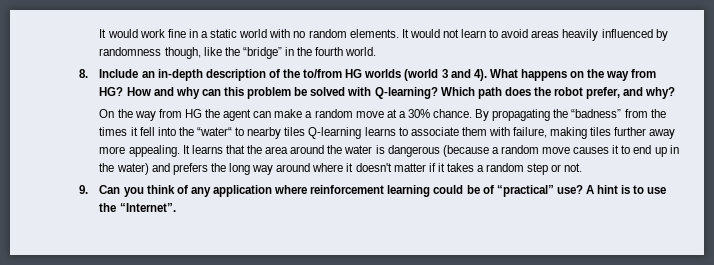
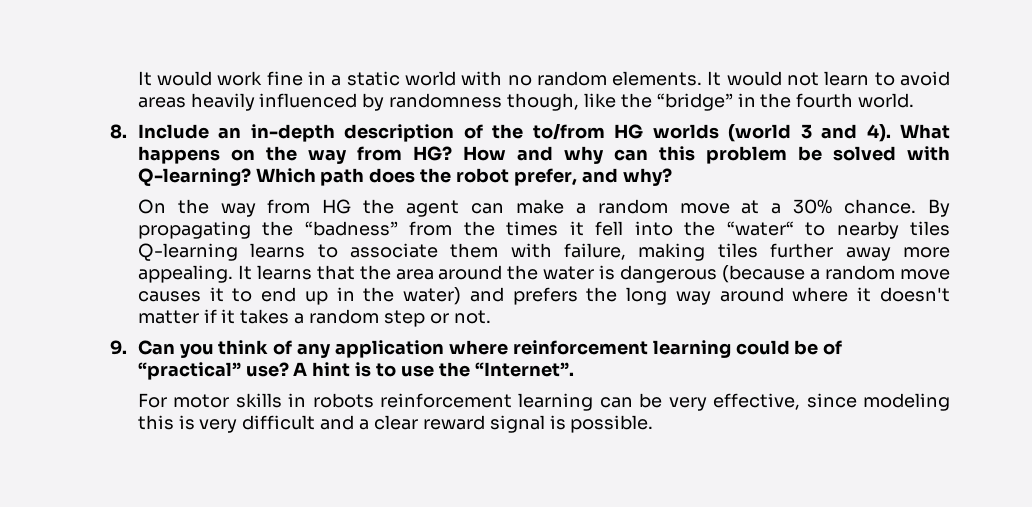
+ For motor skills in robots reinforcement learning can be very effective, since modeling this is very difficult and a clear reward signal is possible.

